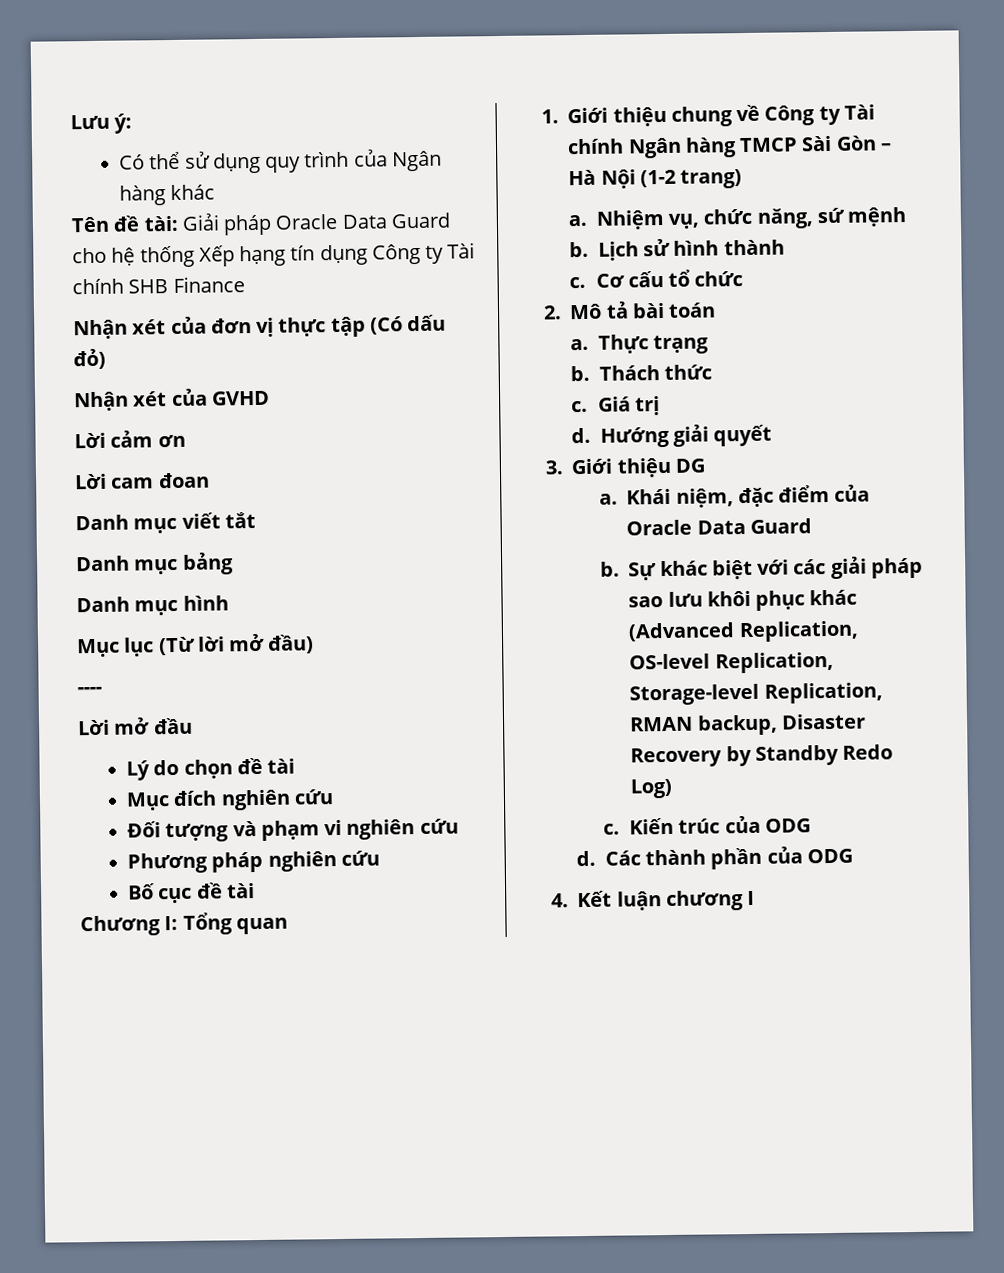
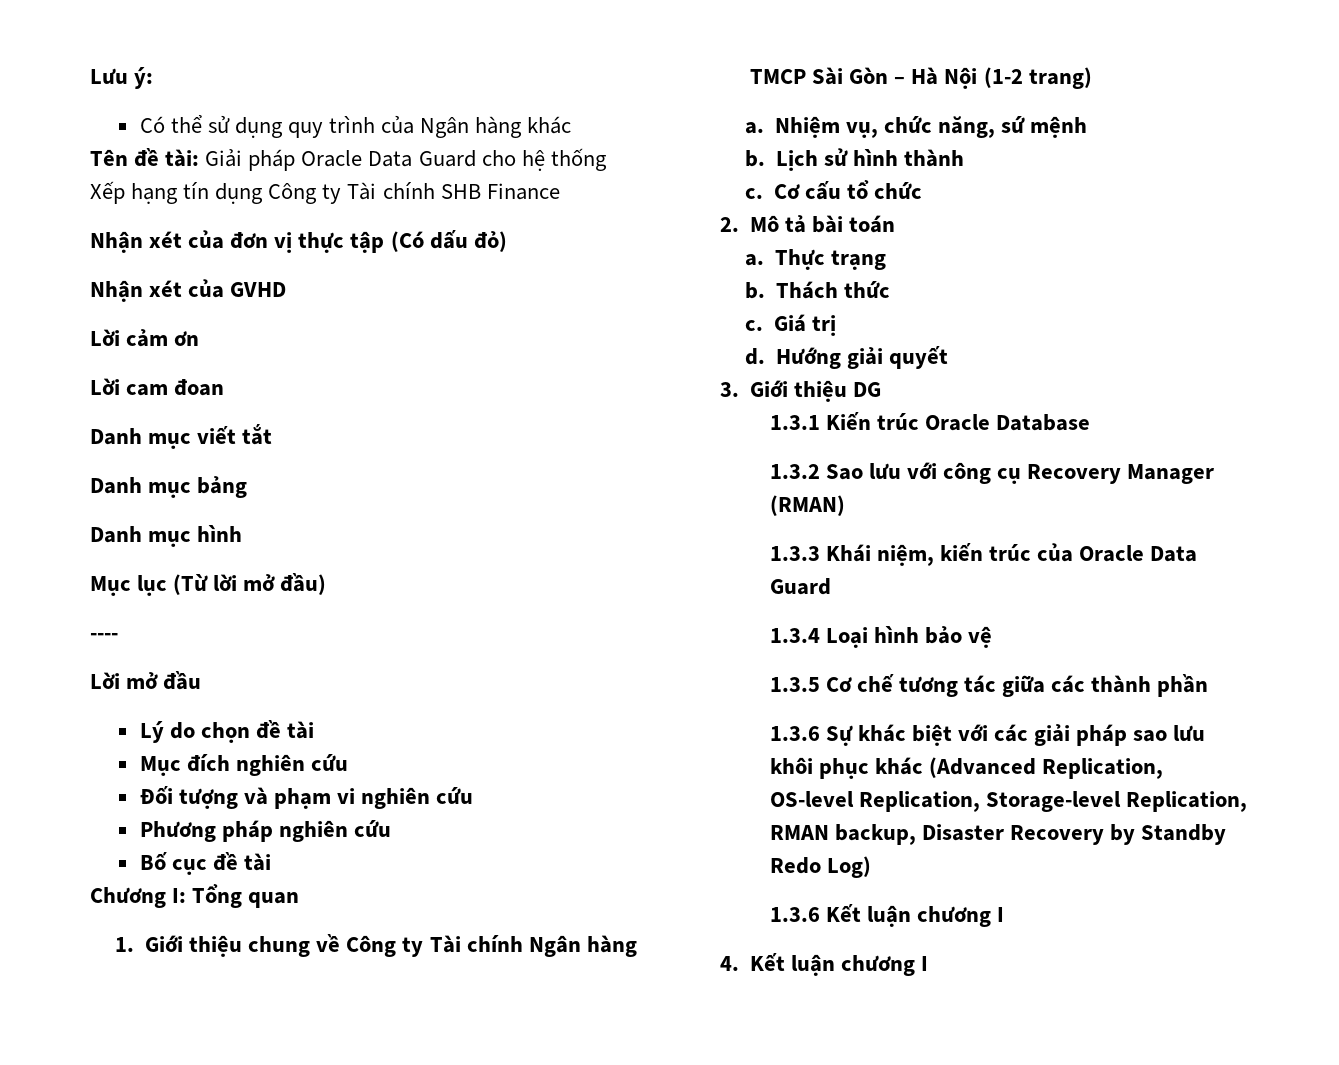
- a. Khái niệm, đặc điểm của Oracle Data Guard
- b. Sự khác biệt với các giải pháp sao lưu khôi phục khác (Advanced Replication, OS-level Replication, Storage-level Replication, RMAN backup, Disaster Recovery by Standby Redo Log)
+ 1.3.1 Kiến trúc Oracle Database
+ 1.3.2 Sao lưu với công cụ Recovery Manager (RMAN)
+ 1.3.3 Khái niệm, kiến trúc của Oracle Data Guard
+ 1.3.4 Loại hình bảo vệ
+ 1.3.5 Cơ chế tương tác giữa các thành phần
+ 1.3.6 Sự khác biệt với các giải pháp sao lưu khôi phục khác (Advanced Replication, OS-level Replication, Storage-level Replication, RMAN backup, Disaster Recovery by Standby Redo Log)
- c. Kiến trúc của ODG
- d. Các thành phần của ODG
+ 1.3.6 Kết luận chương I

